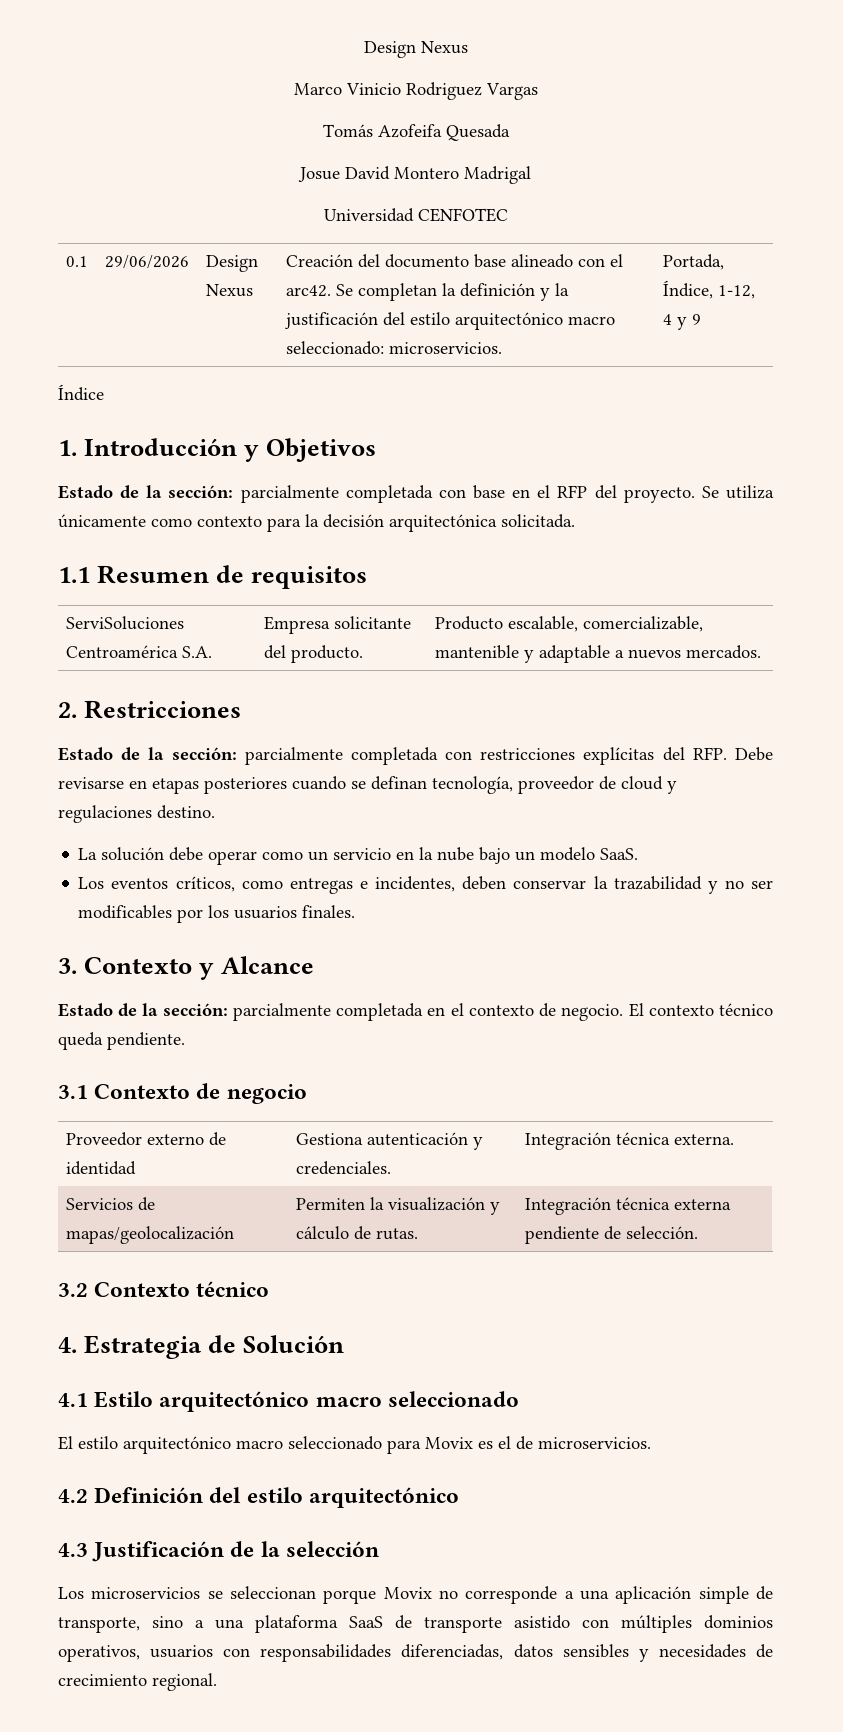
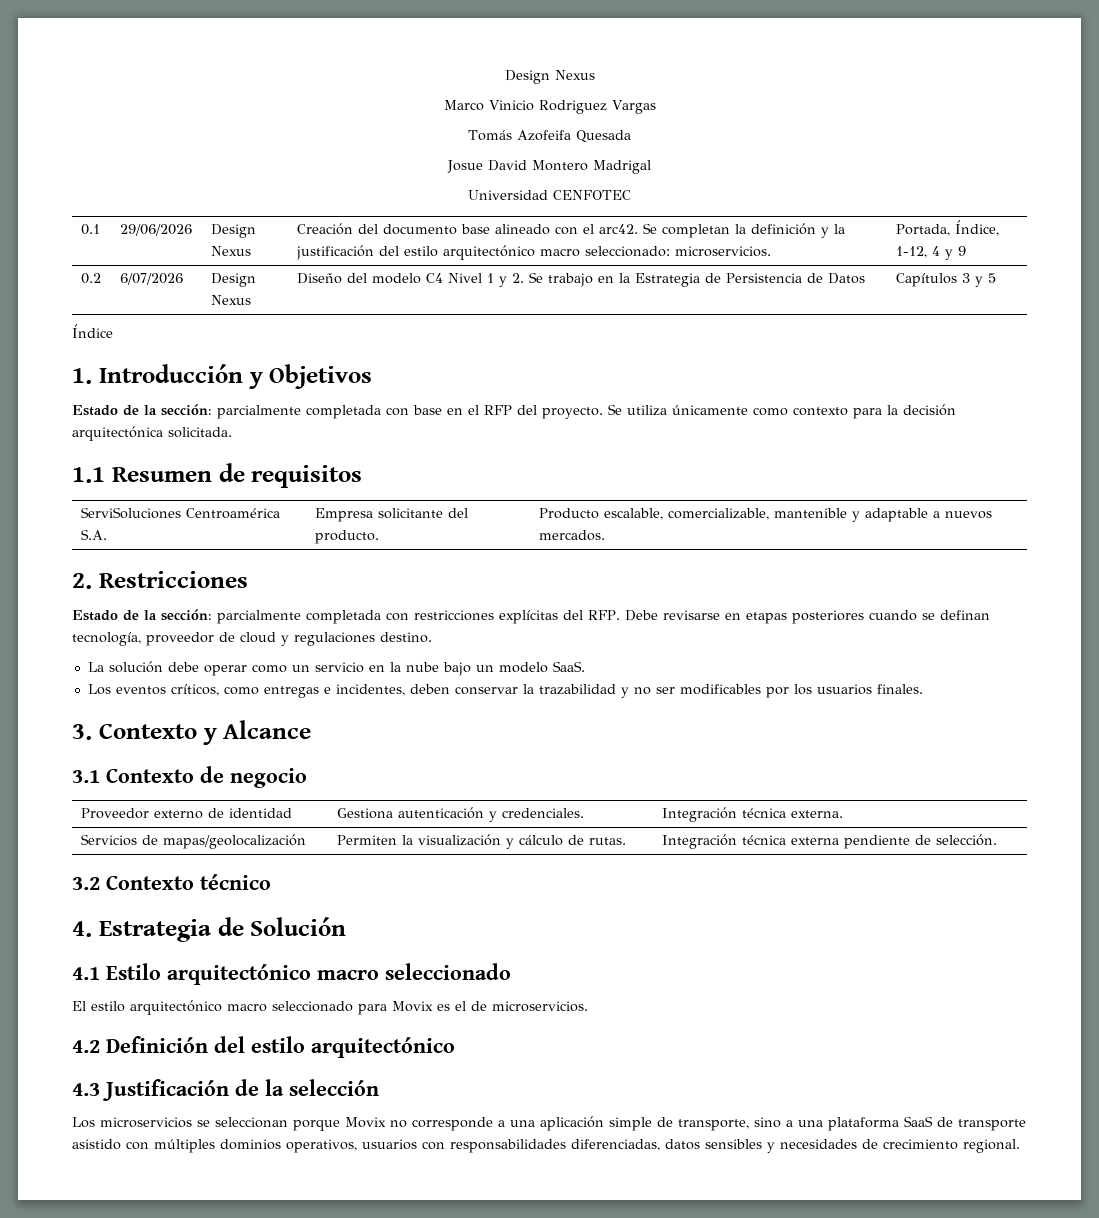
+ 0.2 | 6/07/2026 | Design Nexus | Diseño del modelo C4 Nivel 1 y 2. Se trabajo en la Estrategia de Persistencia de Datos | Capítulos 3 y 5
- Estado de la sección: parcialmente completada en el contexto de negocio. El contexto técnico queda pendiente.

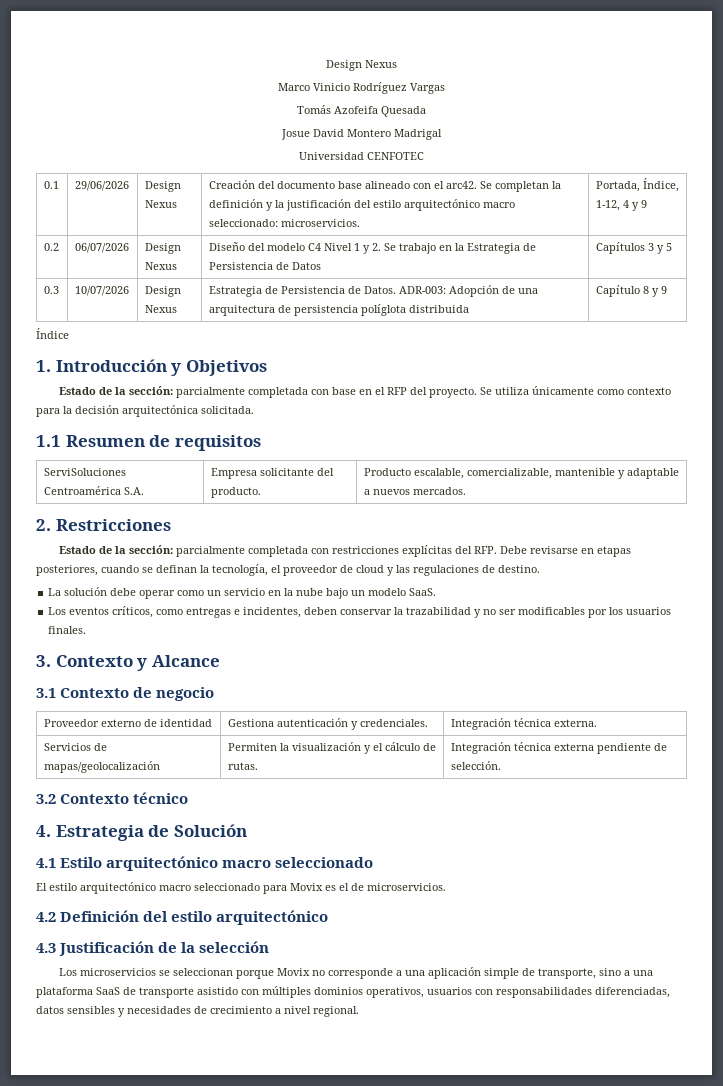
- Marco Vinicio Rodriguez Vargas
+ Marco Vinicio Rodríguez Vargas
- 0.2 | 6/07/2026 | Design Nexus | Diseño del modelo C4 Nivel 1 y 2. Se trabajo en la Estrategia de Persistencia de Datos | Capítulos 3 y 5
+ 0.2 | 06/07/2026 | Design Nexus | Diseño del modelo C4 Nivel 1 y 2. Se trabajo en la Estrategia de Persistencia de Datos | Capítulos 3 y 5
+ 0.3 | 10/07/2026 | Design Nexus | Estrategia de Persistencia de Datos. ADR-003: Adopción de una arquitectura de persistencia políglota distribuida | Capítulo 8 y 9
- Estado de la sección: parcialmente completada con restricciones explícitas del RFP. Debe revisarse en etapas posteriores cuando se definan tecnología, proveedor de cloud y regulaciones destino.
+ Estado de la sección: parcialmente completada con restricciones explícitas del RFP. Debe revisarse en etapas posteriores, cuando se definan la tecnología, el proveedor de cloud y las regulaciones de destino.
- Servicios de mapas/geolocalización | Permiten la visualización y cálculo de rutas. | Integración técnica externa pendiente de selección.
+ Servicios de mapas/geolocalización | Permiten la visualización y el cálculo de rutas. | Integración técnica externa pendiente de selección.
- Los microservicios se seleccionan porque Movix no corresponde a una aplicación simple de transporte, sino a una plataforma SaaS de transporte asistido con múltiples dominios operativos, usuarios con responsabilidades diferenciadas, datos sensibles y necesidades de crecimiento regional.
+ Los microservicios se seleccionan porque Movix no corresponde a una aplicación simple de transporte, sino a una plataforma SaaS de transporte asistido con múltiples dominios operativos, usuarios con responsabilidades diferenciadas, datos sensibles y necesidades de crecimiento a nivel regional.

